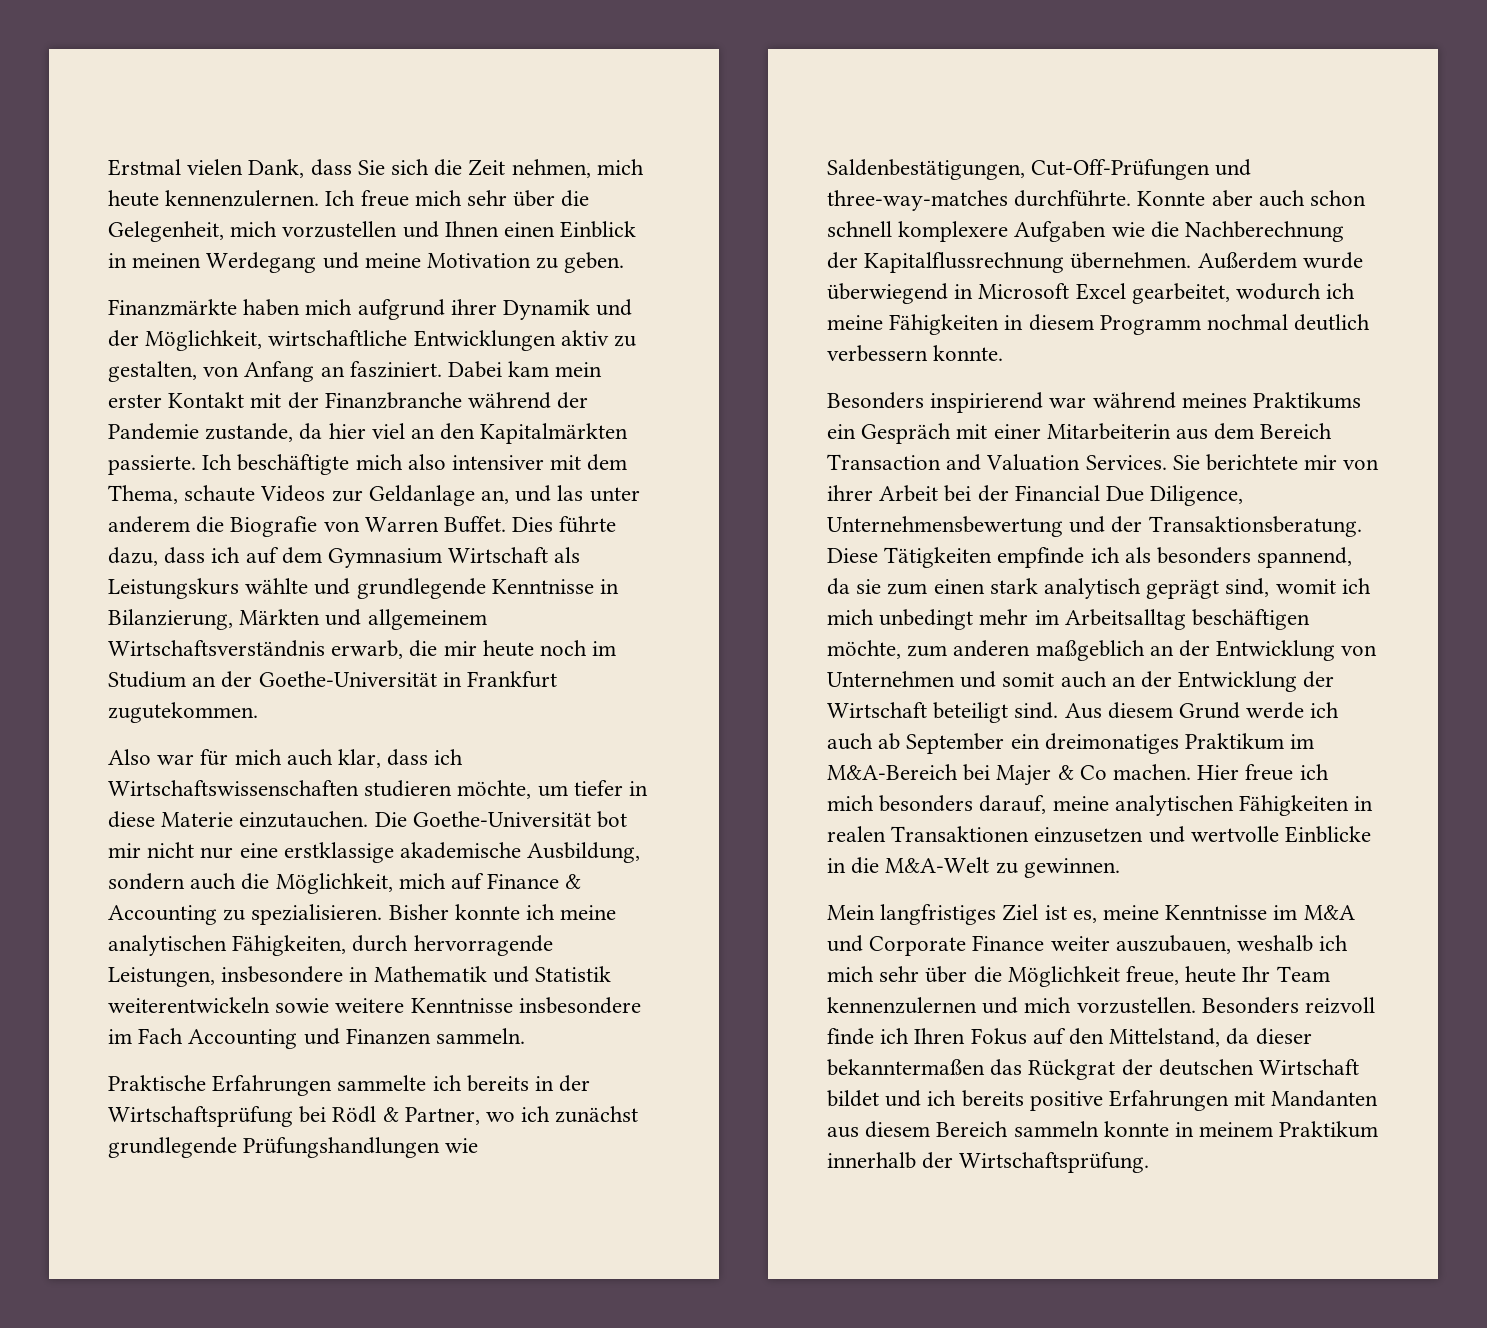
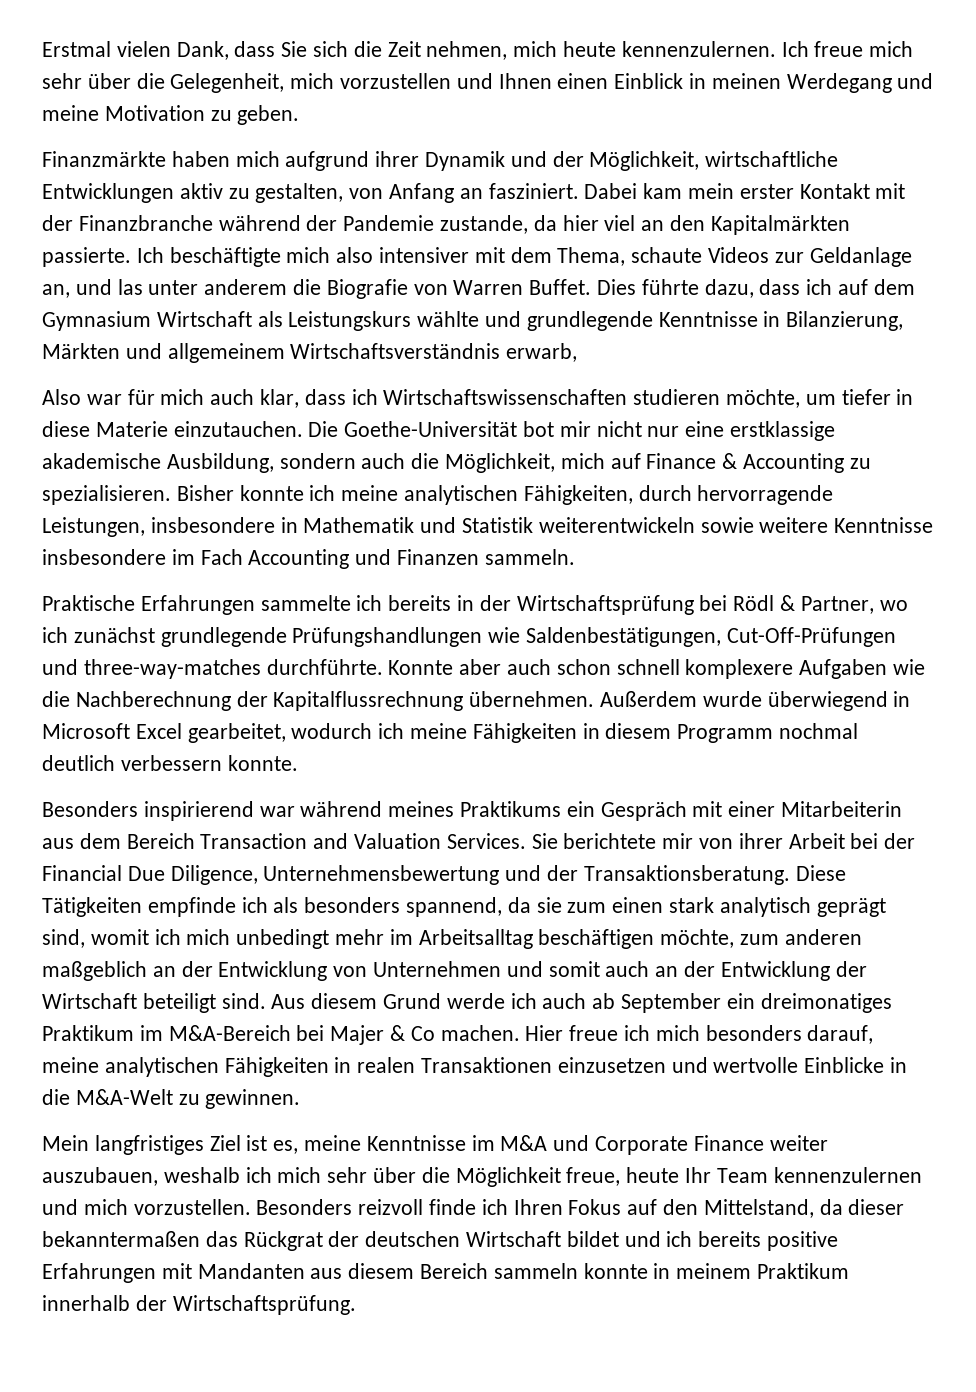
- Dies führte dazu, dass ich auf dem Gymnasium Wirtschaft als Leistungskurs wählte und grundlegende Kenntnisse in Bilanzierung, Märkten und allgemeinem Wirtschaftsverständnis erwarb, die mir heute noch im Studium an der Goethe-Universität in Frankfurt zugutekommen.
+ Dies führte dazu, dass ich auf dem Gymnasium Wirtschaft als Leistungskurs wählte und grundlegende Kenntnisse in Bilanzierung, Märkten und allgemeinem Wirtschaftsverständnis erwarb,

